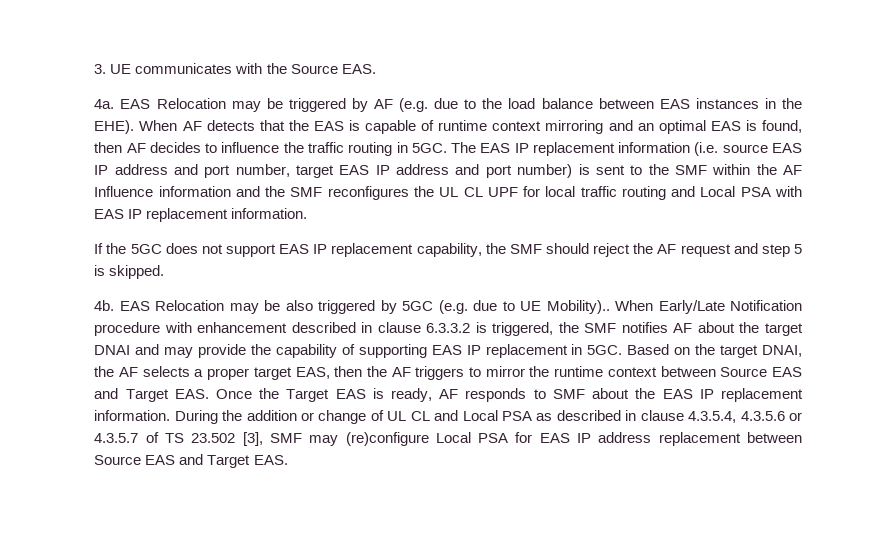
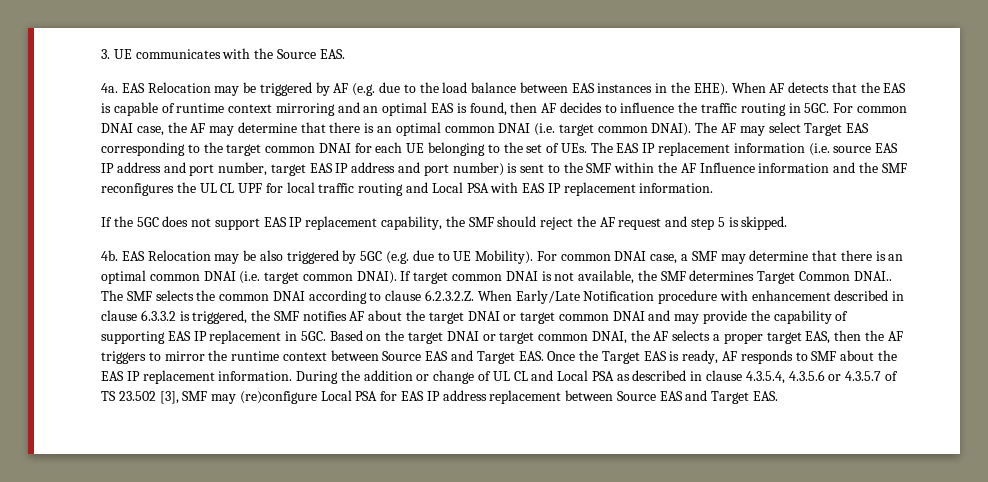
- The EAS IP replacement information (i.e. source EAS IP address and port number, target EAS IP address and port number) is sent to the SMF within the AF Influence information and the SMF reconfigures the UL CL UPF for local traffic routing and Local PSA with EAS IP replacement information.
+ For common DNAI case, the AF may determine that there is an optimal common DNAI (i.e. target common DNAI). The AF may select Target EAS corresponding to the target common DNAI for each UE belonging to the set of UEs. The EAS IP replacement information (i.e. source EAS IP address and port number, target EAS IP address and port number) is sent to the SMF within the AF Influence information and the SMF reconfigures the UL CL UPF for local traffic routing and Local PSA with EAS IP replacement information.
- EAS Relocation may be also triggered by 5GC (e.g. due to UE Mobility).. When Early/Late Notification procedure with enhancement described in clause 6.3.3.2 is triggered, the SMF notifies AF about the target DNAI and may provide the capability of supporting EAS IP replacement in 5GC.
+ EAS Relocation may be also triggered by 5GC (e.g. due to UE Mobility). For common DNAI case, a SMF may determine that there is an optimal common DNAI (i.e. target common DNAI). If target common DNAI is not available, the SMF determines Target Common DNAI.. The SMF selects the common DNAI according to clause 6.2.3.2.Z. When Early/Late Notification procedure with enhancement described in clause 6.3.3.2 is triggered, the SMF notifies AF about the target DNAI or target common DNAI and may provide the capability of supporting EAS IP replacement in 5GC.
- Based on the target DNAI, the AF selects a proper target EAS, then the AF triggers to mirror the runtime context between Source EAS and Target EAS. Once the Target EAS is ready, AF responds to SMF about the EAS IP replacement information.
+ Based on the target DNAI or target common DNAI, the AF selects a proper target EAS, then the AF triggers to mirror the runtime context between Source EAS and Target EAS. Once the Target EAS is ready, AF responds to SMF about the EAS IP replacement information.

